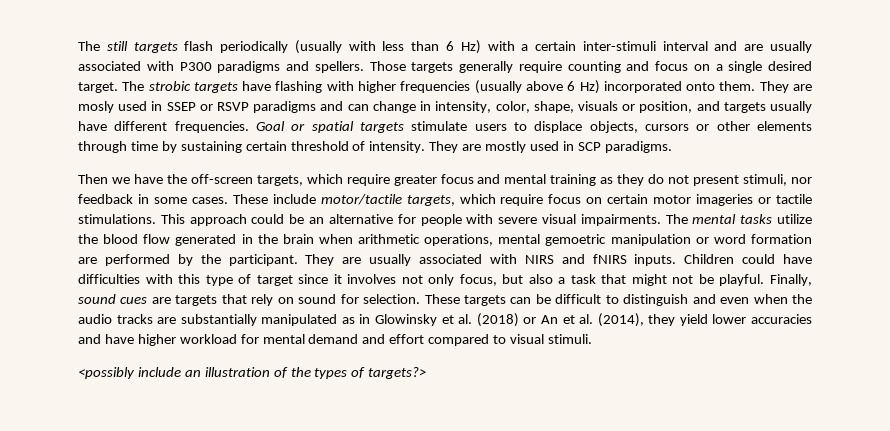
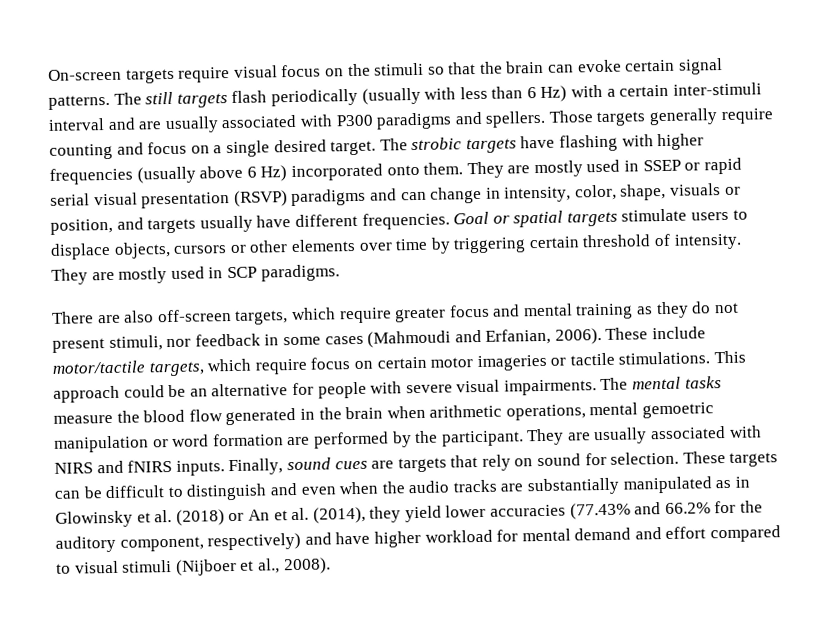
+ On-screen targets require visual focus on the stimuli so that the brain can evoke certain signal patterns.
- They are mosly used in SSEP or RSVP paradigms and can change in intensity, color, shape, visuals or position, and targets usually have different frequencies.
+ They are mostly used in SSEP or rapid serial visual presentation (RSVP) paradigms and can change in intensity, color, shape, visuals or position, and targets usually have different frequencies.
- Goal or spatial targets stimulate users to displace objects, cursors or other elements through time by sustaining certain threshold of intensity.
+ Goal or spatial targets stimulate users to displace objects, cursors or other elements over time by triggering certain threshold of intensity.
- Then we have the off-screen targets, which require greater focus and mental training as they do not present stimuli, nor feedback in some cases.
+ There are also off-screen targets, which require greater focus and mental training as they do not present stimuli, nor feedback in some cases (Mahmoudi and Erfanian, 2006).
- The mental tasks utilize the blood flow generated in the brain when arithmetic operations, mental gemoetric manipulation or word formation are performed by the participant.
+ The mental tasks measure the blood flow generated in the brain when arithmetic operations, mental gemoetric manipulation or word formation are performed by the participant.
- Children could have difficulties with this type of target since it involves not only focus, but also a task that might not be playful.
- These targets can be difficult to distinguish and even when the audio tracks are substantially manipulated as in Glowinsky et al. (2018) or An et al. (2014), they yield lower accuracies and have higher workload for mental demand and effort compared to visual stimuli.
- <possibly include an illustration of the types of targets?>
+ These targets can be difficult to distinguish and even when the audio tracks are substantially manipulated as in Glowinsky et al. (2018) or An et al. (2014), they yield lower accuracies (77.43% and 66.2% for the auditory component, respectively) and have higher workload for mental demand and effort compared to visual stimuli (Nijboer et al., 2008).

